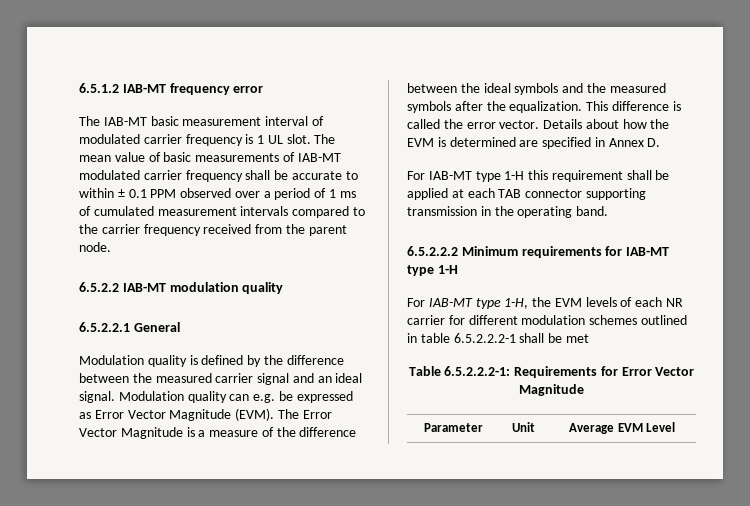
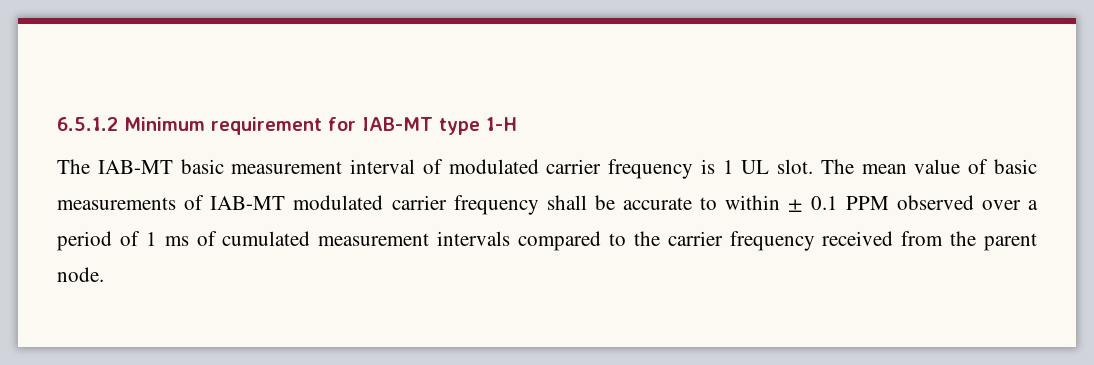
- 6.5.1.2 IAB-MT frequency error
+ 6.5.1.2 Minimum requirement for IAB-MT type 1-H
- 6.5.2.2 IAB-MT modulation quality
- 6.5.2.2.1 General
- Modulation quality is defined by the difference between the measured carrier signal and an ideal signal. Modulation quality can e.g. be expressed as Error Vector Magnitude (EVM). The Error Vector Magnitude is a measure of the difference between the ideal symbols and the measured symbols after the equalization. This difference is called the error vector. Details about how the EVM is determined are specified in Annex D.
- For IAB-MT type 1-H this requirement shall be applied at each TAB connector supporting transmission in the operating band.
- 6.5.2.2.2 Minimum requirements for IAB-MT type 1-H
- For IAB-MT type 1-H, the EVM levels of each NR carrier for different modulation schemes outlined in table 6.5.2.2.2-1 shall be met
- Table 6.5.2.2.2-1: Requirements for Error Vector Magnitude
- Parameter | Unit | Average EVM Level

